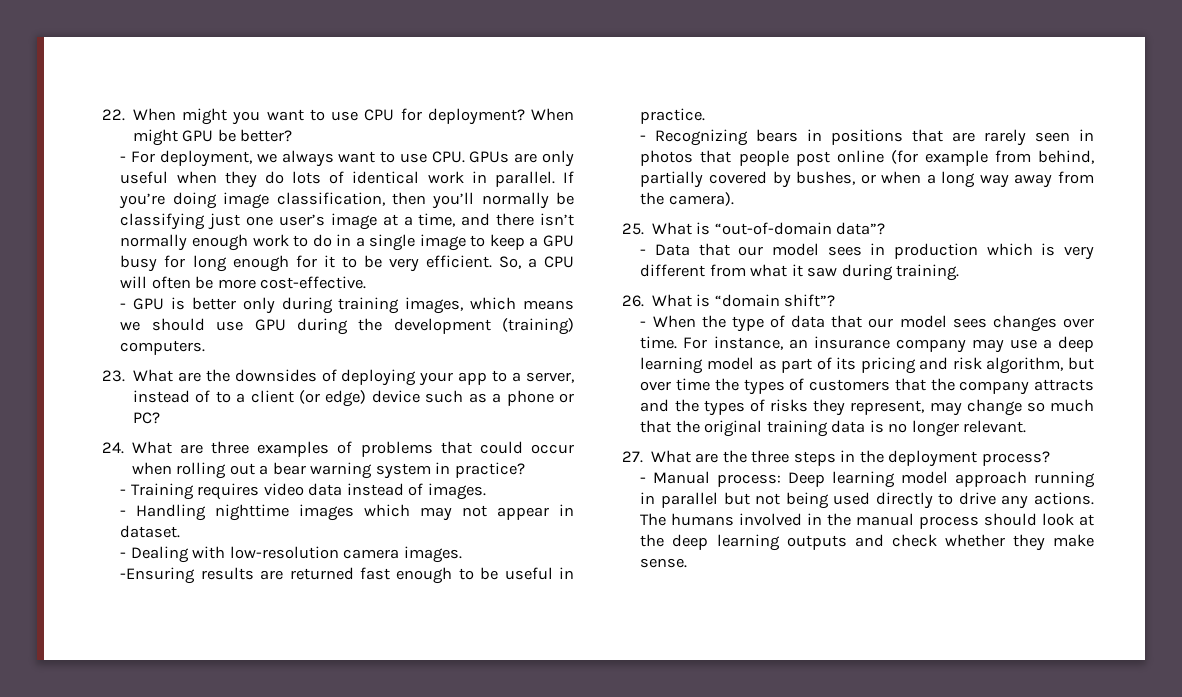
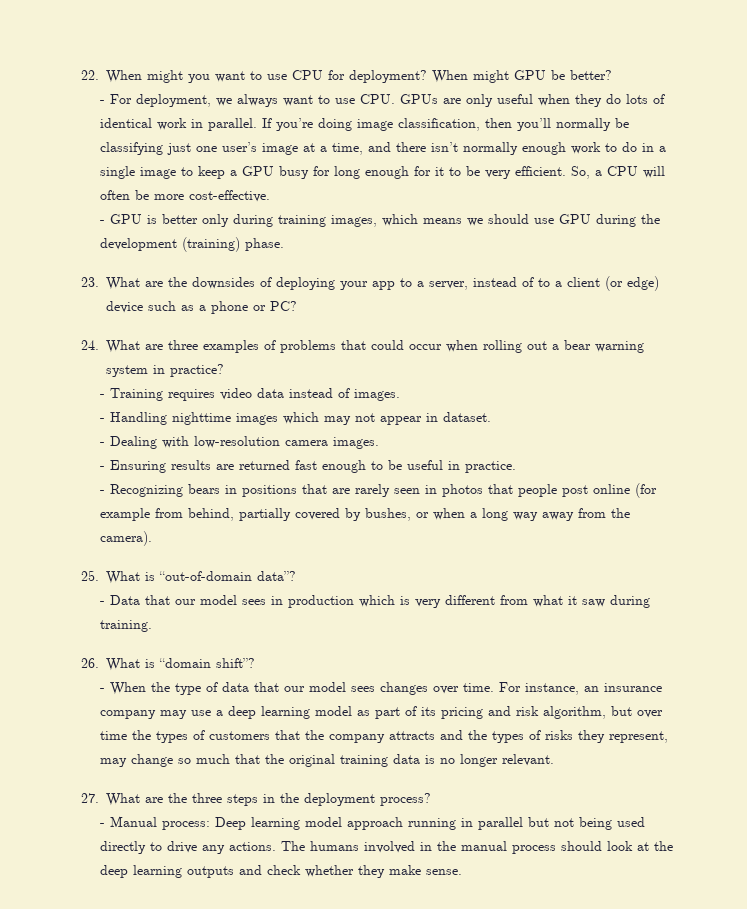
- - GPU is better only during training images, which means we should use GPU during the development (training) computers.
+ - GPU is better only during training images, which means we should use GPU during the development (training) phase.
- -Ensuring results are returned fast enough to be useful in practice.
+ - Ensuring results are returned fast enough to be useful in practice.

